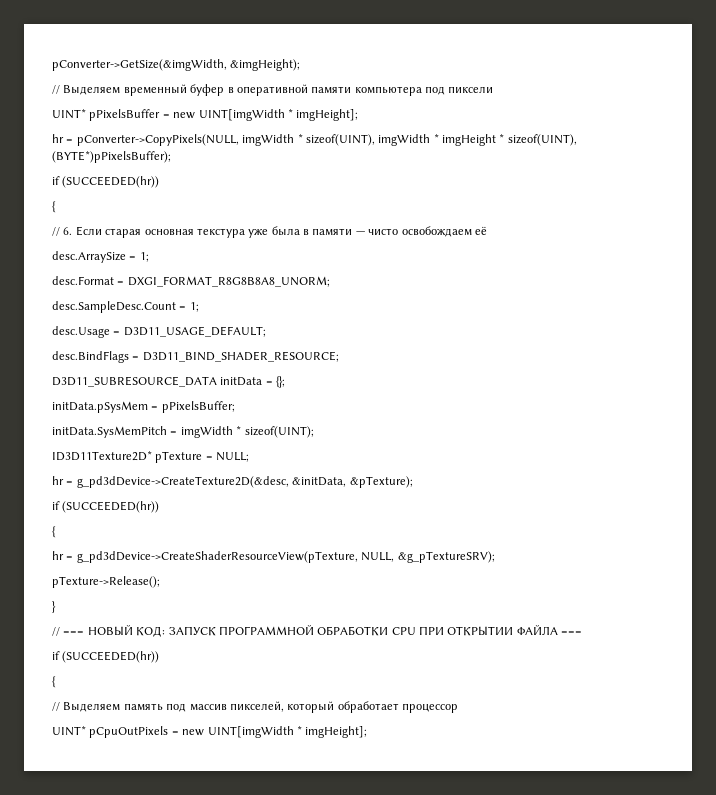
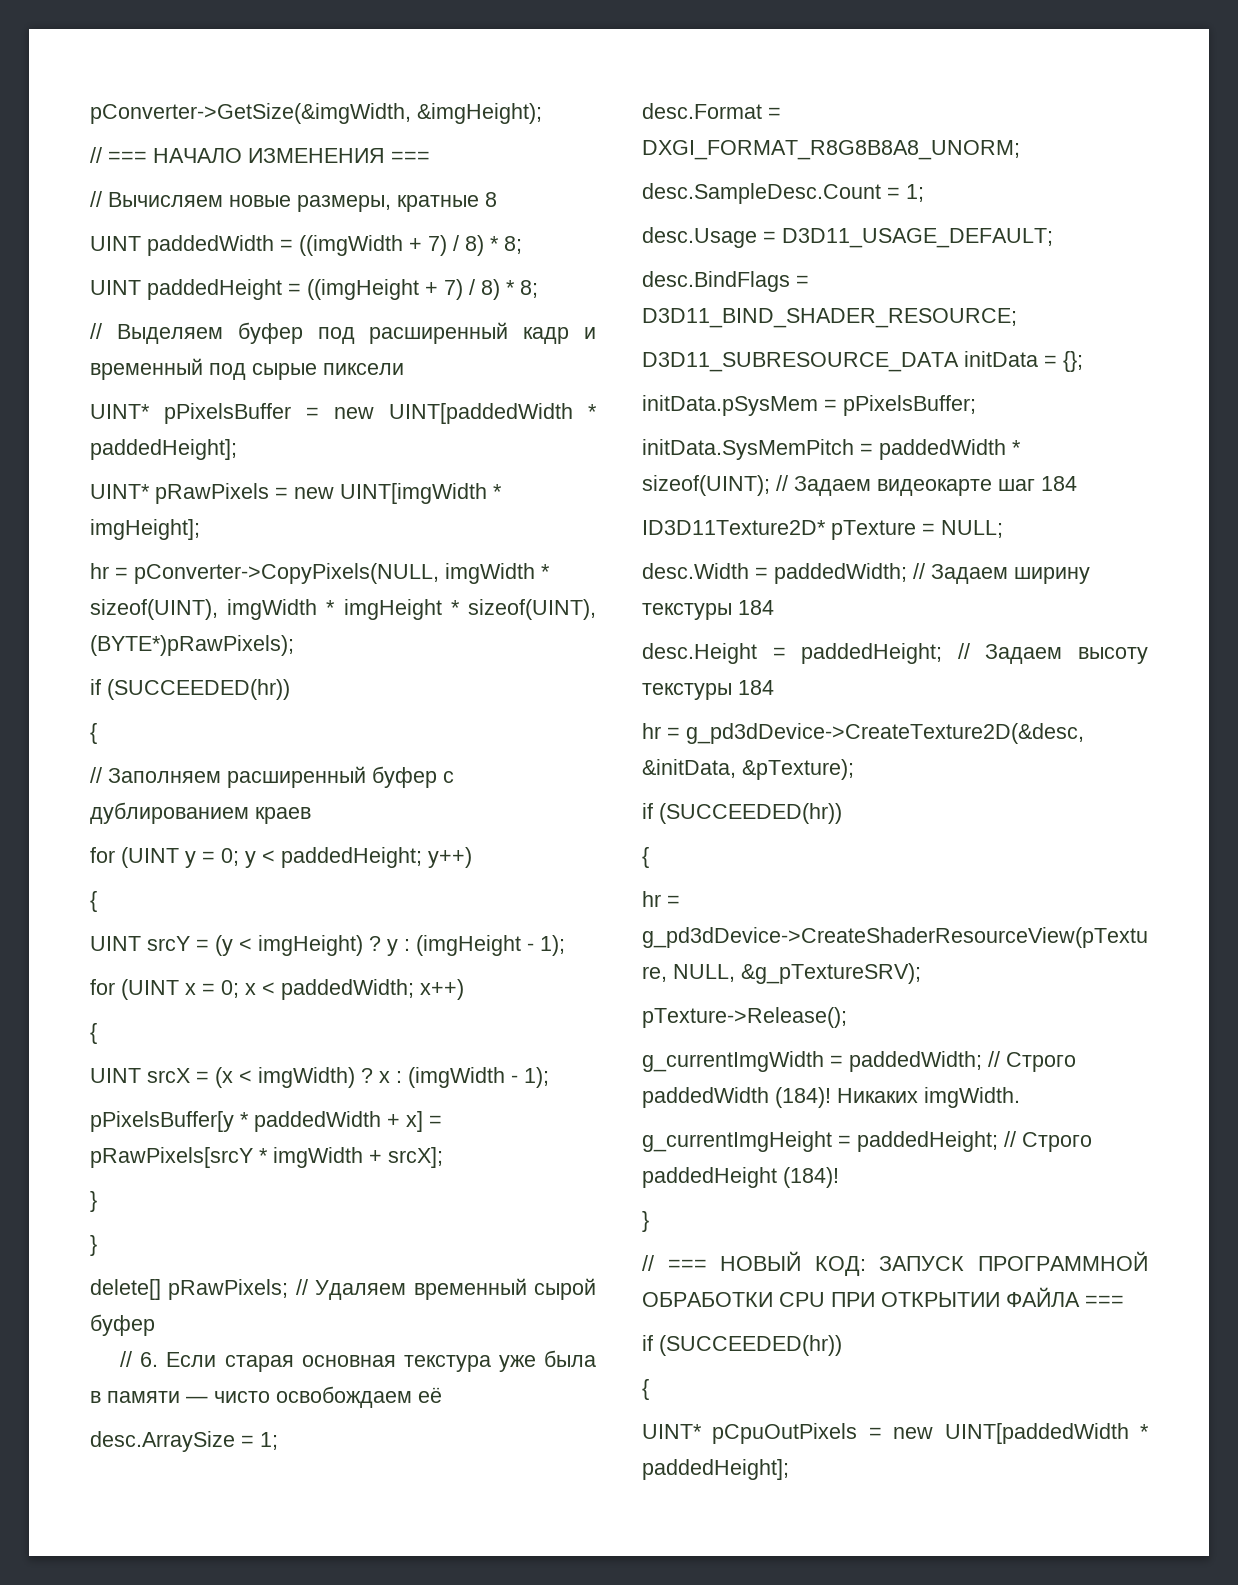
- // Выделяем временный буфер в оперативной памяти компьютера под пиксели
+ // === НАЧАЛО ИЗМЕНЕНИЯ ===
+ // Вычисляем новые размеры, кратные 8
+ UINT paddedWidth = ((imgWidth + 7) / 8) * 8;
+ UINT paddedHeight = ((imgHeight + 7) / 8) * 8;
+ // Выделяем буфер под расширенный кадр и временный под сырые пиксели
- UINT* pPixelsBuffer = new UINT[imgWidth * imgHeight];
+ UINT* pPixelsBuffer = new UINT[paddedWidth * paddedHeight];
+ UINT* pRawPixels = new UINT[imgWidth * imgHeight];
- hr = pConverter->CopyPixels(NULL, imgWidth * sizeof(UINT), imgWidth * imgHeight * sizeof(UINT), (BYTE*)pPixelsBuffer);
+ hr = pConverter->CopyPixels(NULL, imgWidth * sizeof(UINT), imgWidth * imgHeight * sizeof(UINT), (BYTE*)pRawPixels);
  if (SUCCEEDED(hr))
  {
+ // Заполняем расширенный буфер с дублированием краев
+ for (UINT y = 0; y < paddedHeight; y++)
+ {
+ UINT srcY = (y < imgHeight) ? y : (imgHeight - 1);
+ for (UINT x = 0; x < paddedWidth; x++)
+ {
+ UINT srcX = (x < imgWidth) ? x : (imgWidth - 1);
+ pPixelsBuffer[y * paddedWidth + x] = pRawPixels[srcY * imgWidth + srcX];
+ }
+ }
+ delete[] pRawPixels; // Удаляем временный сырой буфер
- initData.SysMemPitch = imgWidth * sizeof(UINT);
+ initData.SysMemPitch = paddedWidth * sizeof(UINT); // Задаем видеокарте шаг 184
+ desc.Width = paddedWidth; // Задаем ширину текстуры 184
+ desc.Height = paddedHeight; // Задаем высоту текстуры 184
+ g_currentImgWidth = paddedWidth; // Строго paddedWidth (184)! Никаких imgWidth.
+ g_currentImgHeight = paddedHeight; // Строго paddedHeight (184)!
- // Выделяем память под массив пикселей, который обработает процессор
- UINT* pCpuOutPixels = new UINT[imgWidth * imgHeight];
+ UINT* pCpuOutPixels = new UINT[paddedWidth * paddedHeight];

